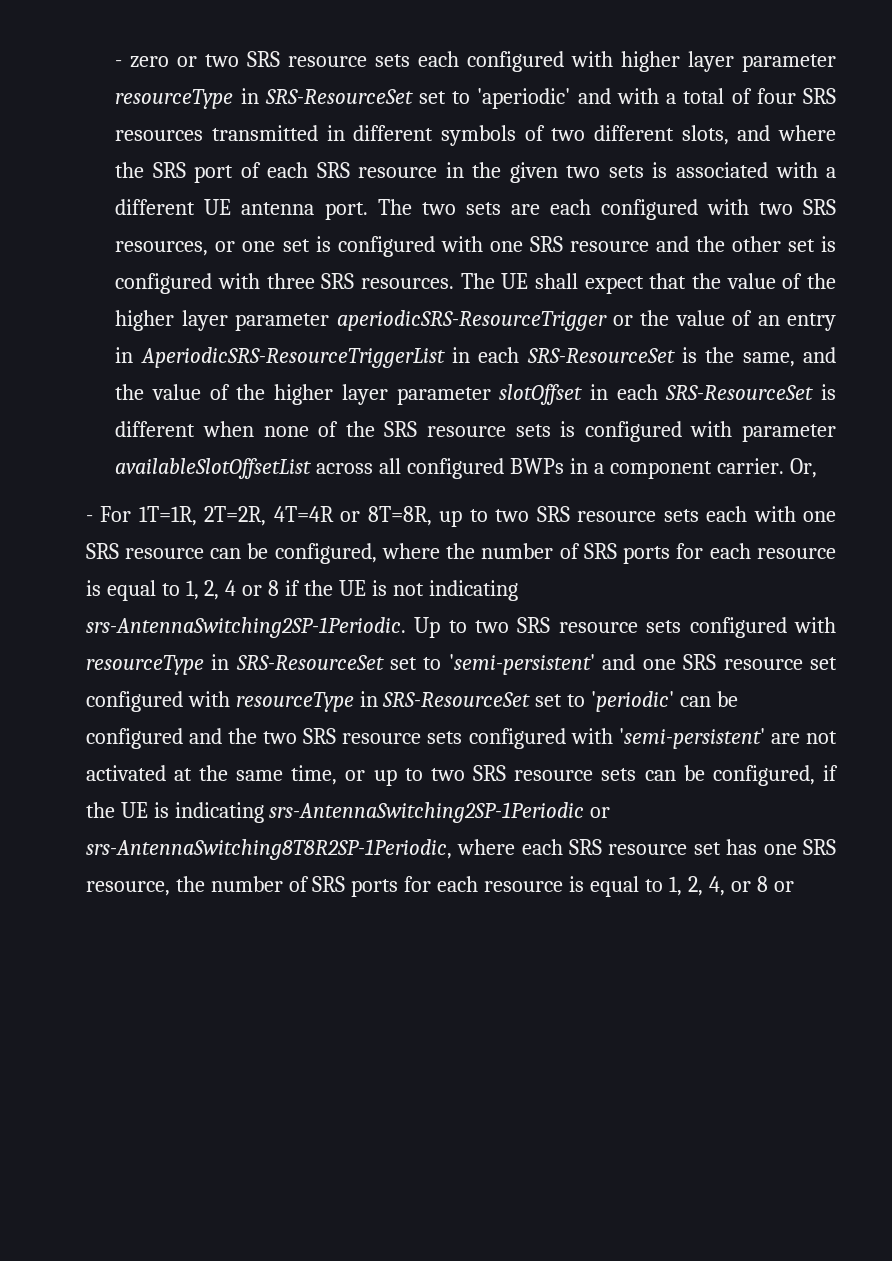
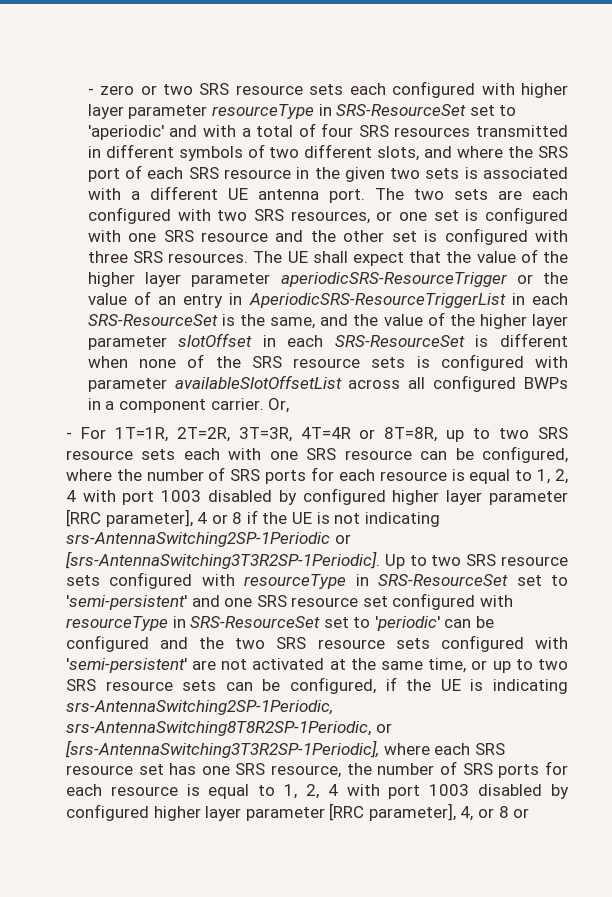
- - For 1T=1R, 2T=2R, 4T=4R or 8T=8R, up to two SRS resource sets each with one SRS resource can be configured, where the number of SRS ports for each resource is equal to 1, 2, 4 or 8 if the UE is not indicating srs-AntennaSwitching2SP-1Periodic.
+ - For 1T=1R, 2T=2R, 3T=3R, 4T=4R or 8T=8R, up to two SRS resource sets each with one SRS resource can be configured, where the number of SRS ports for each resource is equal to 1, 2, 4 with port 1003 disabled by configured higher layer parameter [RRC parameter], 4 or 8 if the UE is not indicating srs-AntennaSwitching2SP-1Periodic or [srs-AntennaSwitching3T3R2SP-1Periodic].
- Up to two SRS resource sets configured with resourceType in SRS-ResourceSet set to 'semi-persistent' and one SRS resource set configured with resourceType in SRS-ResourceSet set to 'periodic' can be configured and the two SRS resource sets configured with 'semi-persistent' are not activated at the same time, or up to two SRS resource sets can be configured, if the UE is indicating srs-AntennaSwitching2SP-1Periodic or srs-AntennaSwitching8T8R2SP-1Periodic, where each SRS resource set has one SRS resource, the number of SRS ports for each resource is equal to 1, 2, 4, or 8 or
+ Up to two SRS resource sets configured with resourceType in SRS-ResourceSet set to 'semi-persistent' and one SRS resource set configured with resourceType in SRS-ResourceSet set to 'periodic' can be configured and the two SRS resource sets configured with 'semi-persistent' are not activated at the same time, or up to two SRS resource sets can be configured, if the UE is indicating srs-AntennaSwitching2SP-1Periodic, srs-AntennaSwitching8T8R2SP-1Periodic, or [srs-AntennaSwitching3T3R2SP-1Periodic], where each SRS resource set has one SRS resource, the number of SRS ports for each resource is equal to 1, 2, 4 with port 1003 disabled by configured higher layer parameter [RRC parameter], 4, or 8 or

